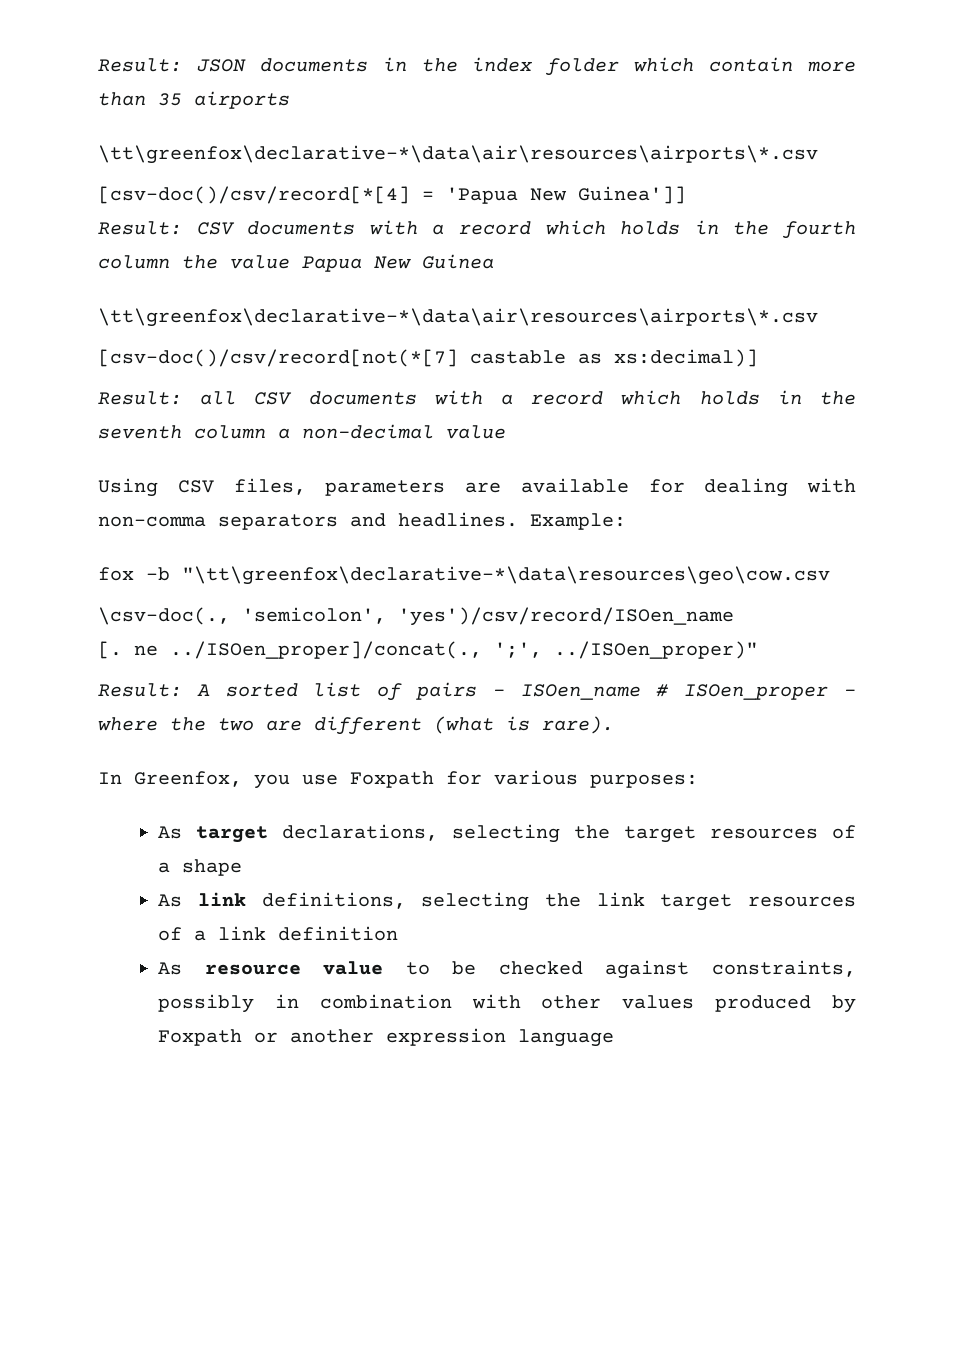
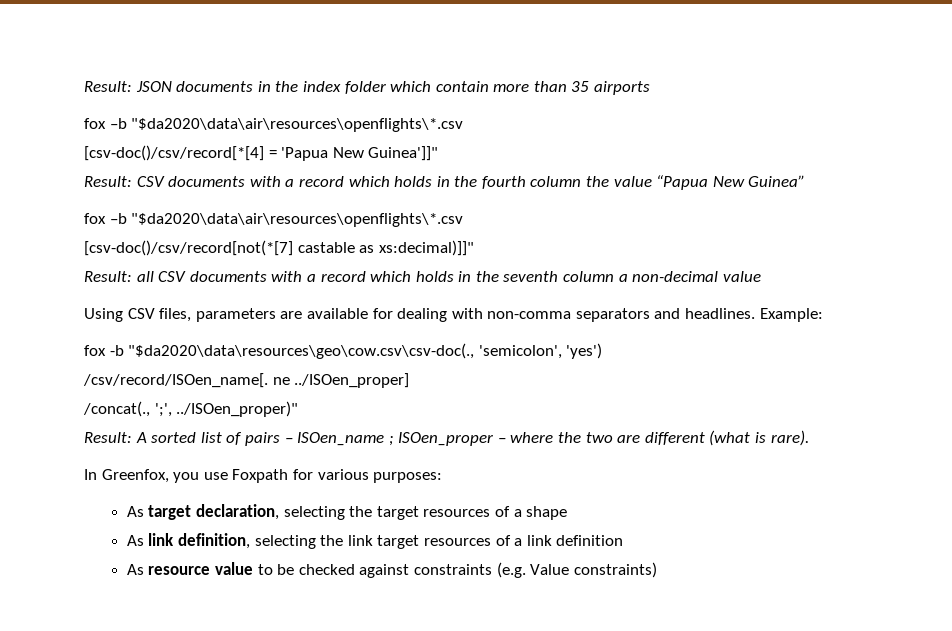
  Result: JSON documents in the index folder which contain more than 35 airports
- \tt\greenfox\declarative-*\data\air\resources\airports\*.csv
+ fox –b "$da2020\data\air\resources\openflights\*.csv
- [csv-doc()/csv/record[*[4] = 'Papua New Guinea']]
+ [csv-doc()/csv/record[*[4] = 'Papua New Guinea']]"
- Result: CSV documents with a record which holds in the fourth column the value Papua New Guinea
- \tt\greenfox\declarative-*\data\air\resources\airports\*.csv
+ Result: CSV documents with a record which holds in the fourth column the value “Papua New Guinea”
+ fox –b "$da2020\data\air\resources\openflights\*.csv
- [csv-doc()/csv/record[not(*[7] castable as xs:decimal)]
+ [csv-doc()/csv/record[not(*[7] castable as xs:decimal)]]"
- fox -b "\tt\greenfox\declarative-*\data\resources\geo\cow.csv
- \csv-doc(., 'semicolon', 'yes')/csv/record/ISOen_name
- [. ne ../ISOen_proper]/concat(., ';', ../ISOen_proper)"
+ fox -b "$da2020\data\resources\geo\cow.csv\csv-doc(., 'semicolon', 'yes')
+ /csv/record/ISOen_name[. ne ../ISOen_proper]
+ /concat(., ';', ../ISOen_proper)"
- Result: A sorted list of pairs – ISOen_name # ISOen_proper – where the two are different (what is rare).
+ Result: A sorted list of pairs – ISOen_name ; ISOen_proper – where the two are different (what is rare).
- As target declarations, selecting the target resources of a shape
+ As target declaration, selecting the target resources of a shape
- As link definitions, selecting the link target resources of a link definition
+ As link definition, selecting the link target resources of a link definition
- As resource value to be checked against constraints, possibly in combination with other values produced by Foxpath or another expression language
+ As resource value to be checked against constraints (e.g. Value constraints)

